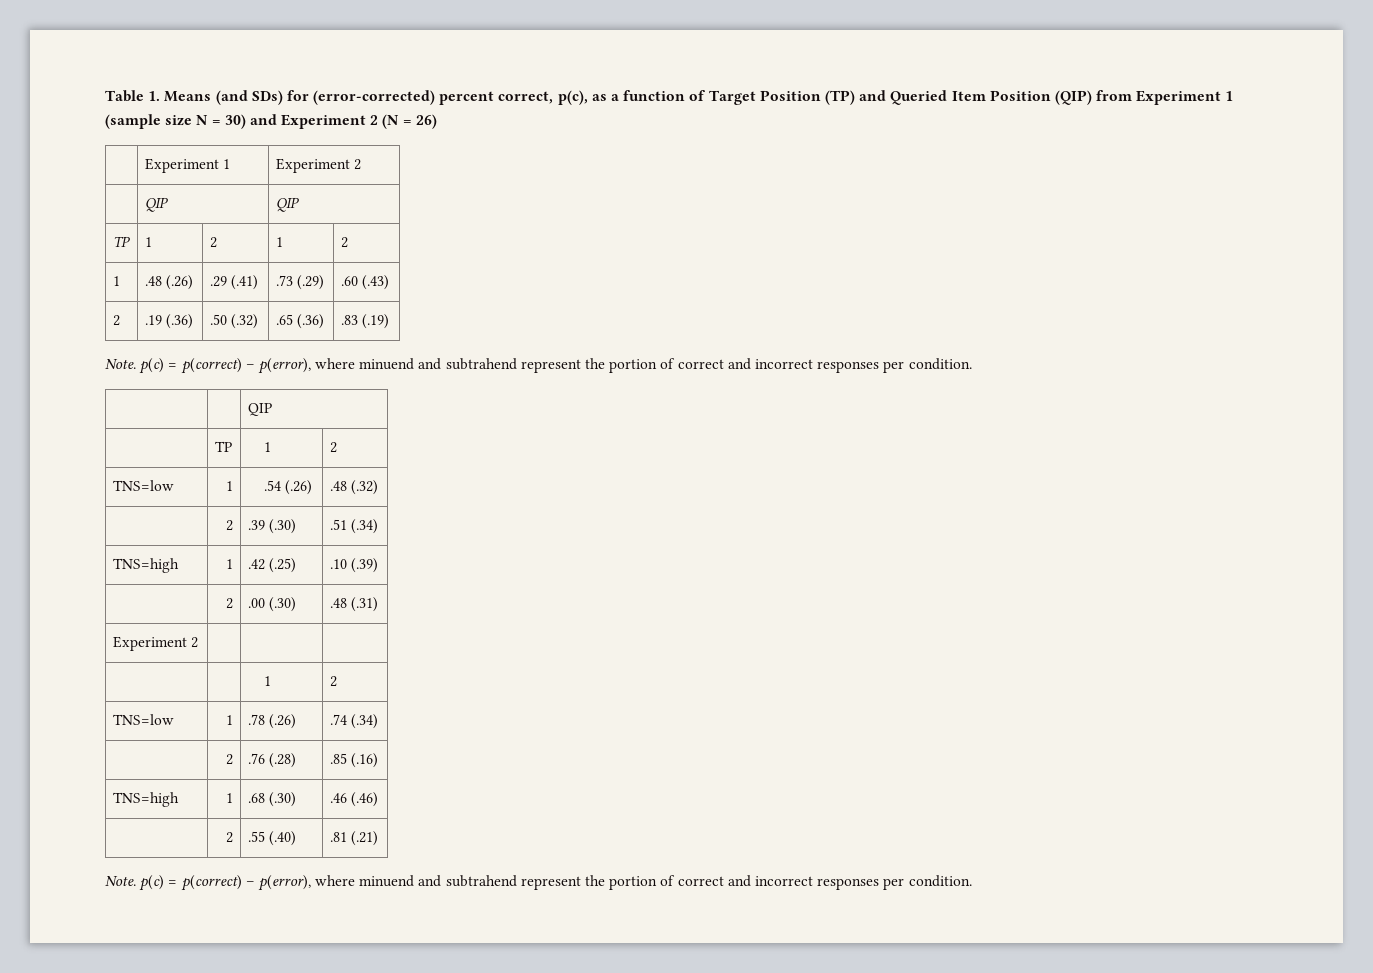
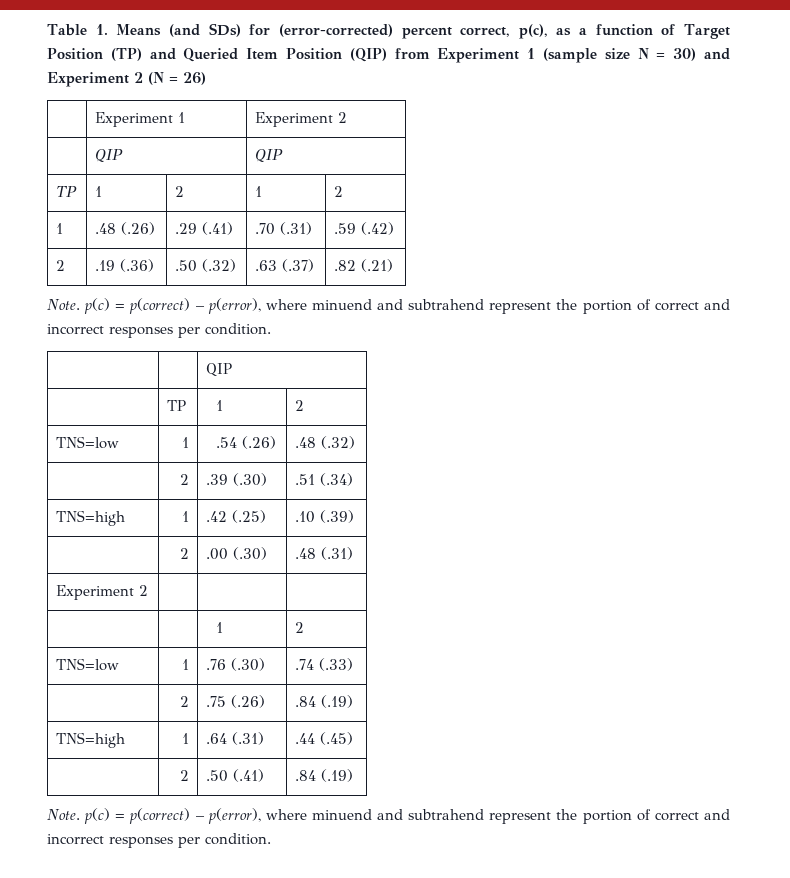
- 1 | .48 (.26) | .29 (.41) | .73 (.29) | .60 (.43)
+ 1 | .48 (.26) | .29 (.41) | .70 (.31) | .59 (.42)
- 2 | .19 (.36) | .50 (.32) | .65 (.36) | .83 (.19)
+ 2 | .19 (.36) | .50 (.32) | .63 (.37) | .82 (.21)
- TNS=low | 1 | .78 (.26) | .74 (.34)
- | 2 | .76 (.28) | .85 (.16)
- TNS=high | 1 | .68 (.30) | .46 (.46)
- | 2 | .55 (.40) | .81 (.21)
+ TNS=low | 1 | .76 (.30) | .74 (.33)
+ | 2 | .75 (.26) | .84 (.19)
+ TNS=high | 1 | .64 (.31) | .44 (.45)
+ | 2 | .50 (.41) | .84 (.19)

